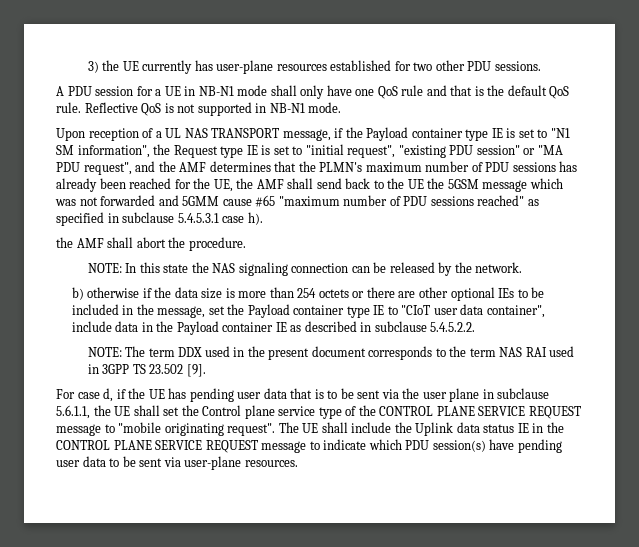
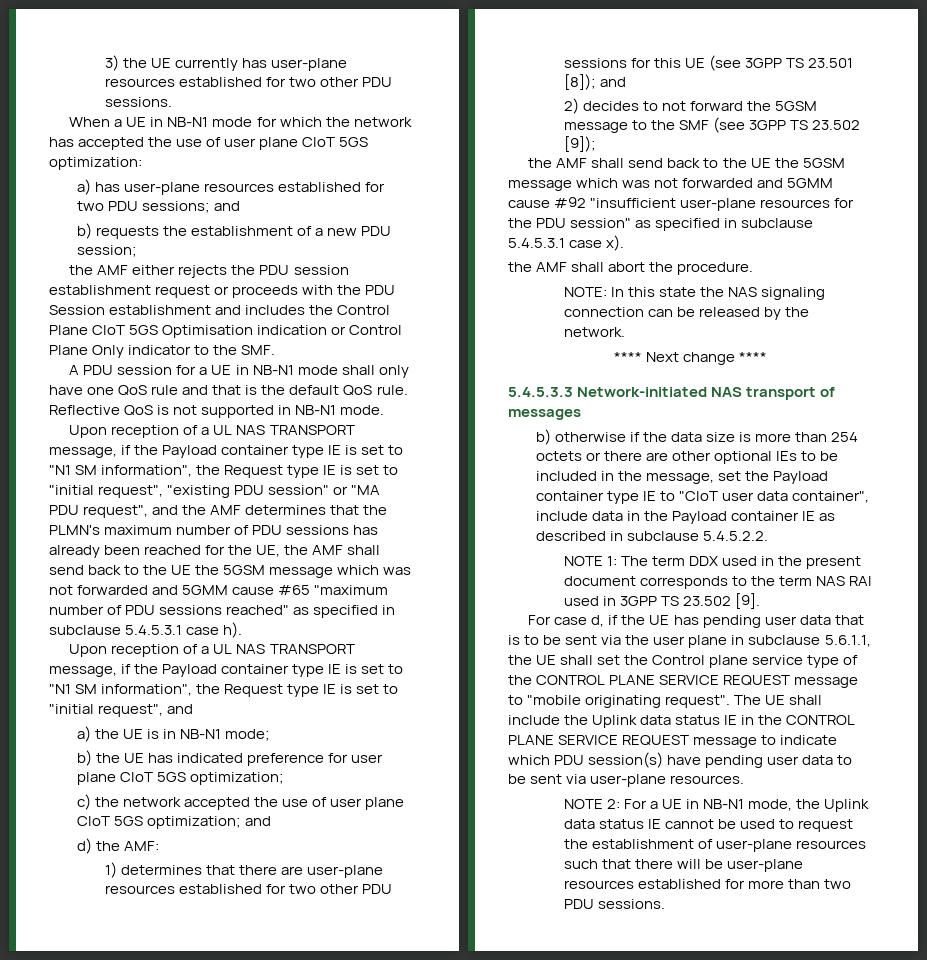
+ When a UE in NB-N1 mode for which the network has accepted the use of user plane CIoT 5GS optimization:
+ a) has user-plane resources established for two PDU sessions; and
+ b) requests the establishment of a new PDU session;
+ the AMF either rejects the PDU session establishment request or proceeds with the PDU Session establishment and includes the Control Plane CIoT 5GS Optimisation indication or Control Plane Only indicator to the SMF.
+ Upon reception of a UL NAS TRANSPORT message, if the Payload container type IE is set to "N1 SM information", the Request type IE is set to "initial request", and
+ a) the UE is in NB-N1 mode;
+ b) the UE has indicated preference for user plane CIoT 5GS optimization;
+ c) the network accepted the use of user plane CIoT 5GS optimization; and
+ d) the AMF:
+ 1) determines that there are user-plane resources established for two other PDU sessions for this UE (see 3GPP TS 23.501 [8]); and
+ 2) decides to not forward the 5GSM message to the SMF (see 3GPP TS 23.502 [9]);
+ the AMF shall send back to the UE the 5GSM message which was not forwarded and 5GMM cause #92 "insufficient user-plane resources for the PDU session" as specified in subclause 5.4.5.3.1 case x).
+ **** Next change ****
+ 5.4.5.3.3 Network-initiated NAS transport of messages
- NOTE: The term DDX used in the present document corresponds to the term NAS RAI used in 3GPP TS 23.502 [9].
+ NOTE 1: The term DDX used in the present document corresponds to the term NAS RAI used in 3GPP TS 23.502 [9].
+ NOTE 2: For a UE in NB-N1 mode, the Uplink data status IE cannot be used to request the establishment of user-plane resources such that there will be user-plane resources established for more than two PDU sessions.

